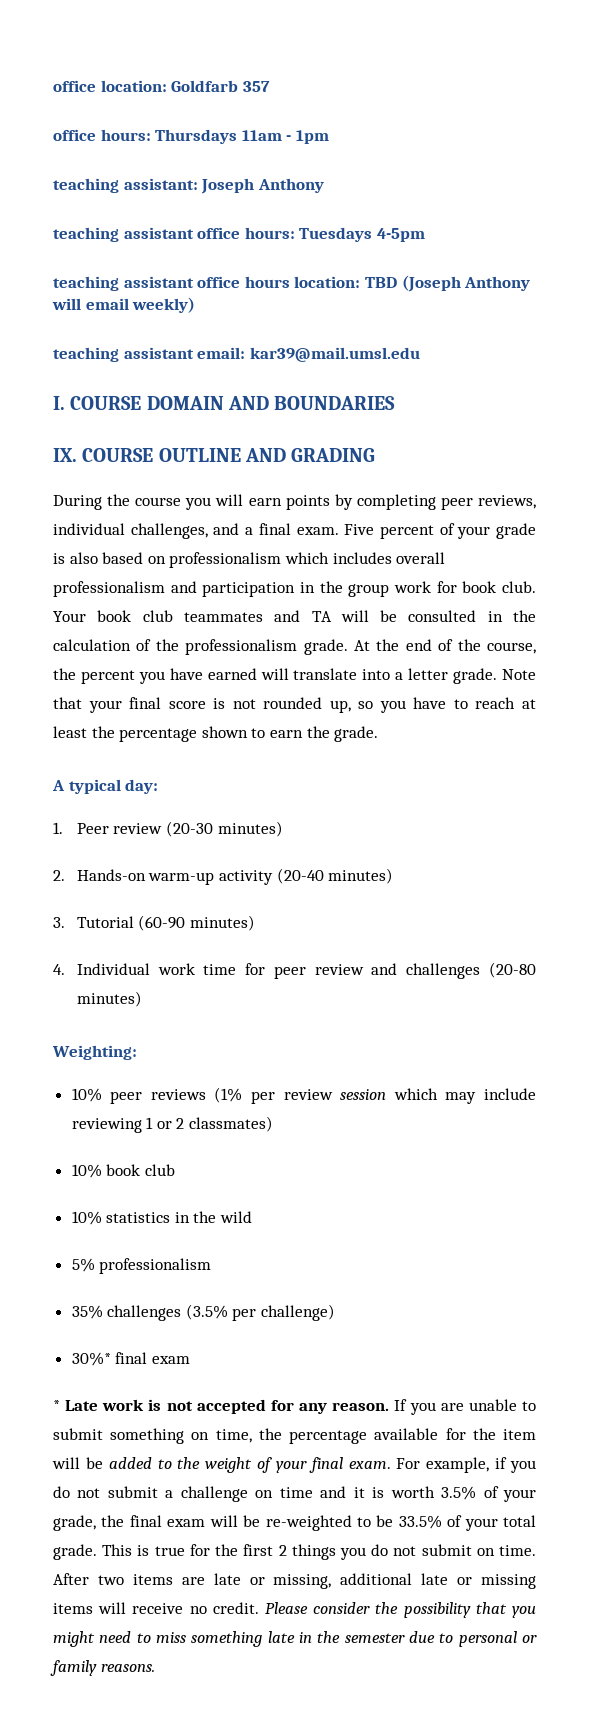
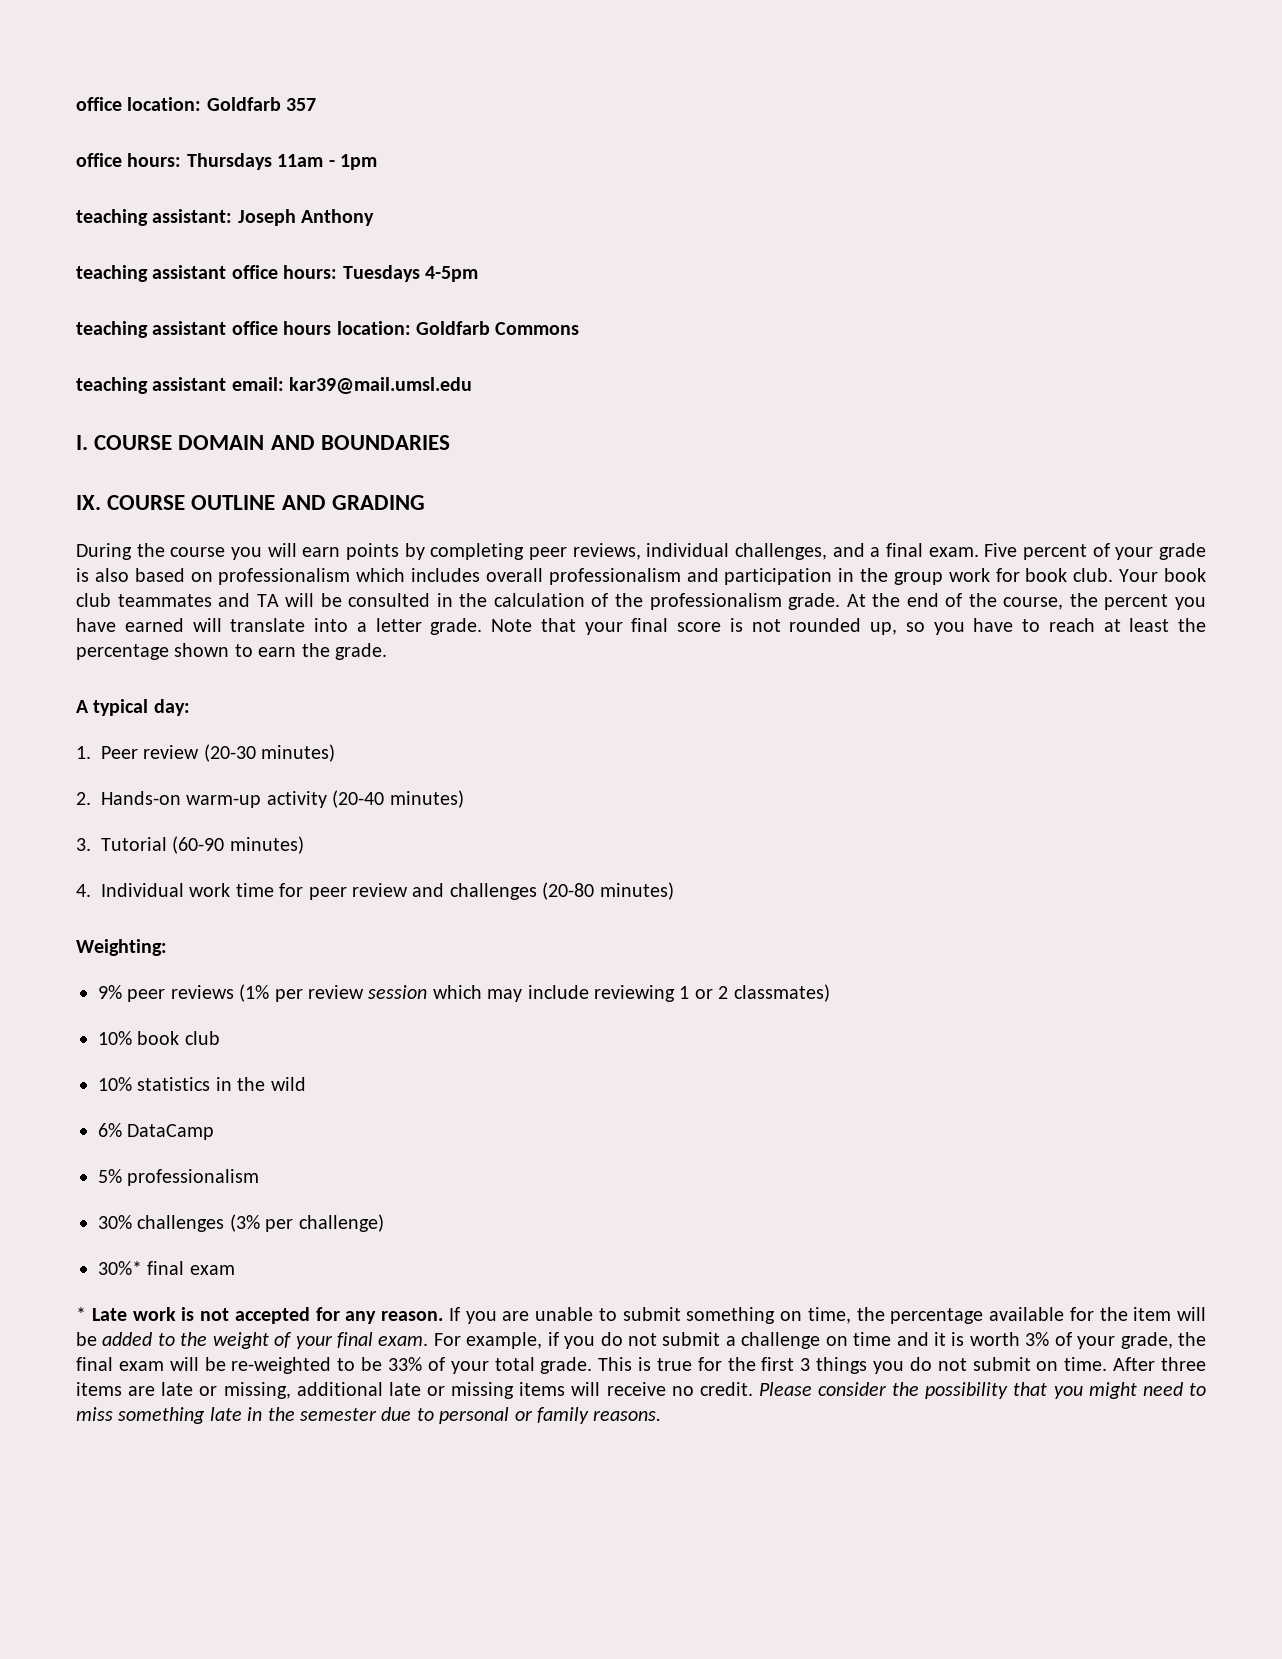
- teaching assistant office hours location: TBD (Joseph Anthony will email weekly)
+ teaching assistant office hours location: Goldfarb Commons
- 10% peer reviews (1% per review session which may include reviewing 1 or 2 classmates)
+ 9% peer reviews (1% per review session which may include reviewing 1 or 2 classmates)
+ 6% DataCamp
- 35% challenges (3.5% per challenge)
+ 30% challenges (3% per challenge)
- For example, if you do not submit a challenge on time and it is worth 3.5% of your grade, the final exam will be re-weighted to be 33.5% of your total grade.
+ For example, if you do not submit a challenge on time and it is worth 3% of your grade, the final exam will be re-weighted to be 33% of your total grade.
- This is true for the first 2 things you do not submit on time.
+ This is true for the first 3 things you do not submit on time.
- After two items are late or missing, additional late or missing items will receive no credit.
+ After three items are late or missing, additional late or missing items will receive no credit.

